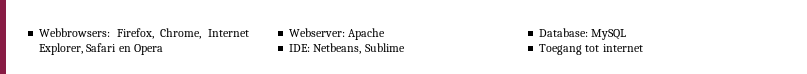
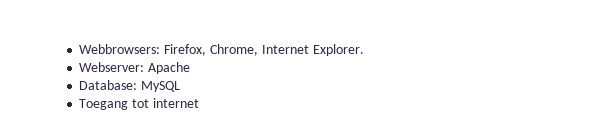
- Webbrowsers: Firefox, Chrome, Internet Explorer, Safari en Opera
+ Webbrowsers: Firefox, Chrome, Internet Explorer.
- IDE: Netbeans, Sublime

